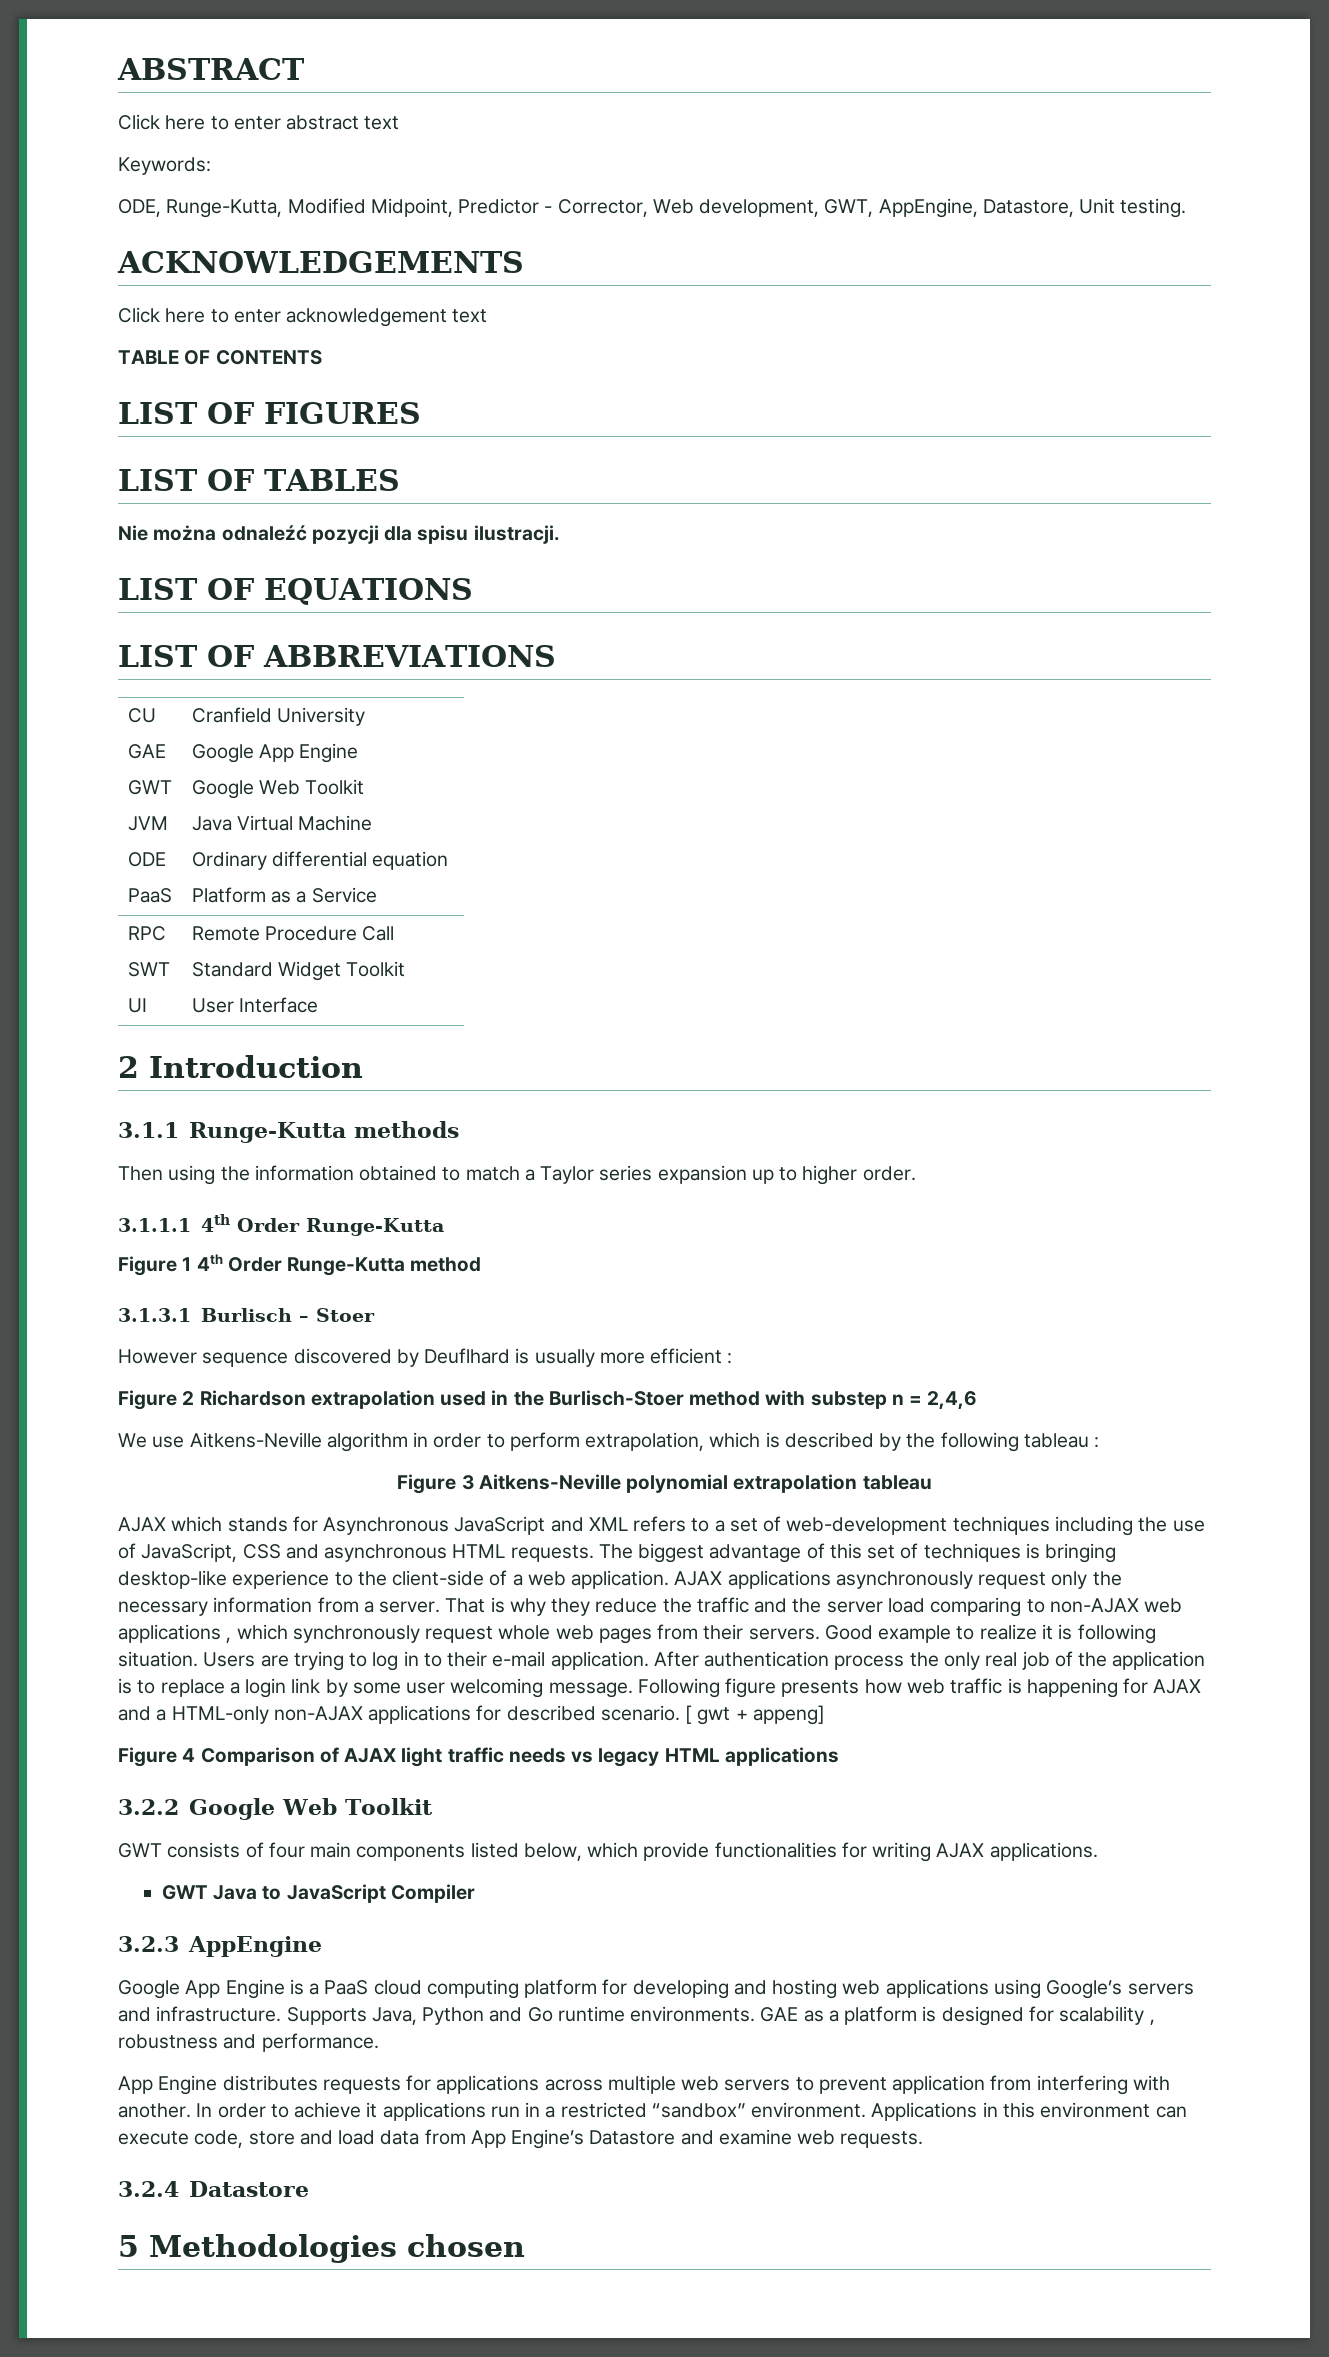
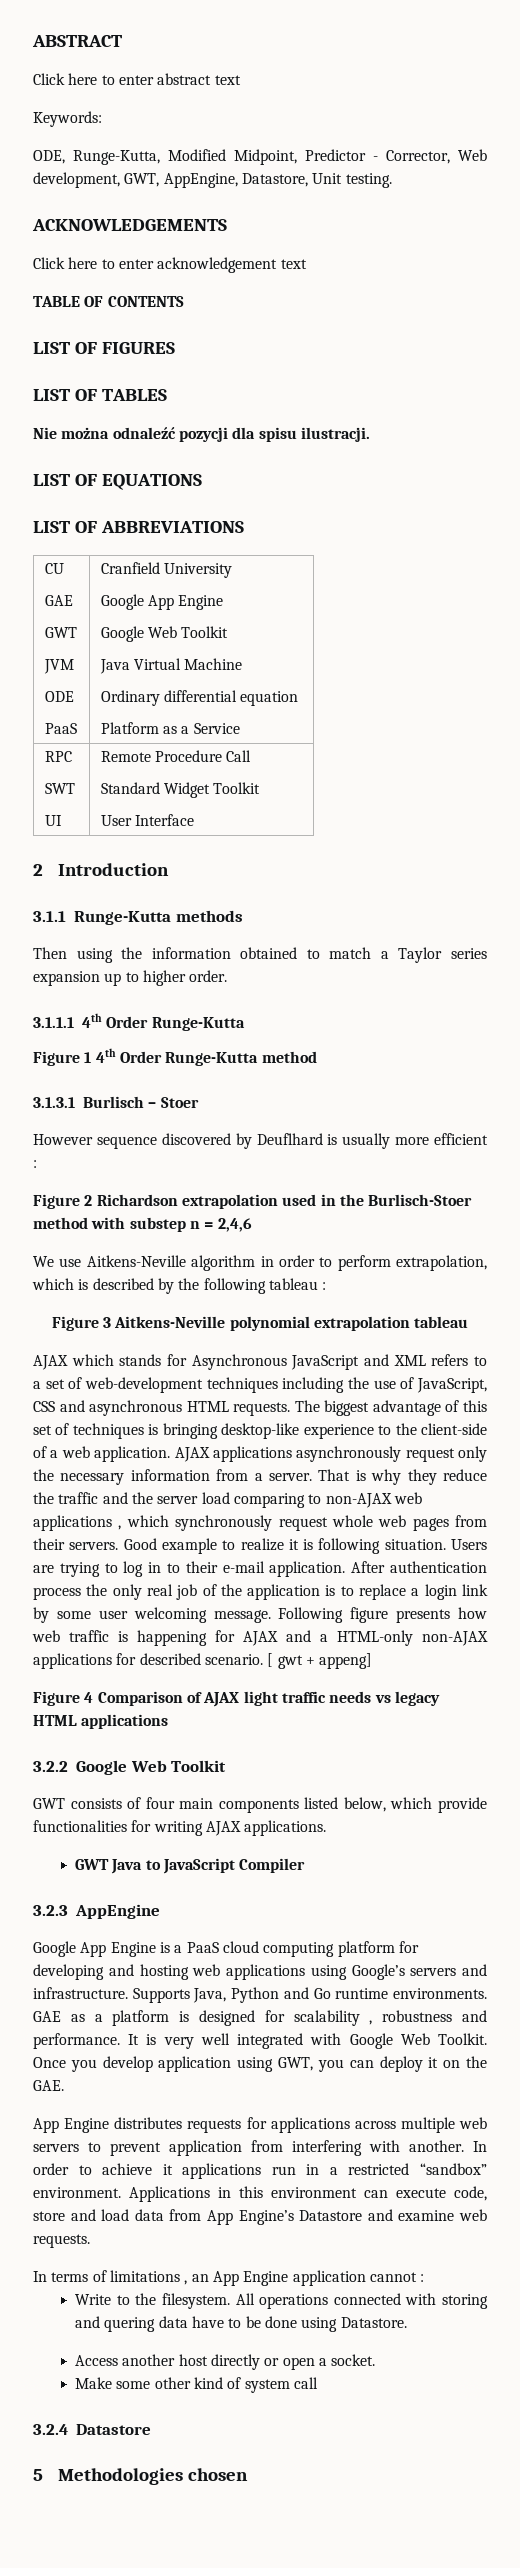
+ It is very well integrated with Google Web Toolkit. Once you develop application using GWT, you can deploy it on the GAE.
+ In terms of limitations , an App Engine application cannot :
+ Write to the filesystem. All operations connected with storing and quering data have to be done using Datastore.
+ Access another host directly or open a socket.
+ Make some other kind of system call

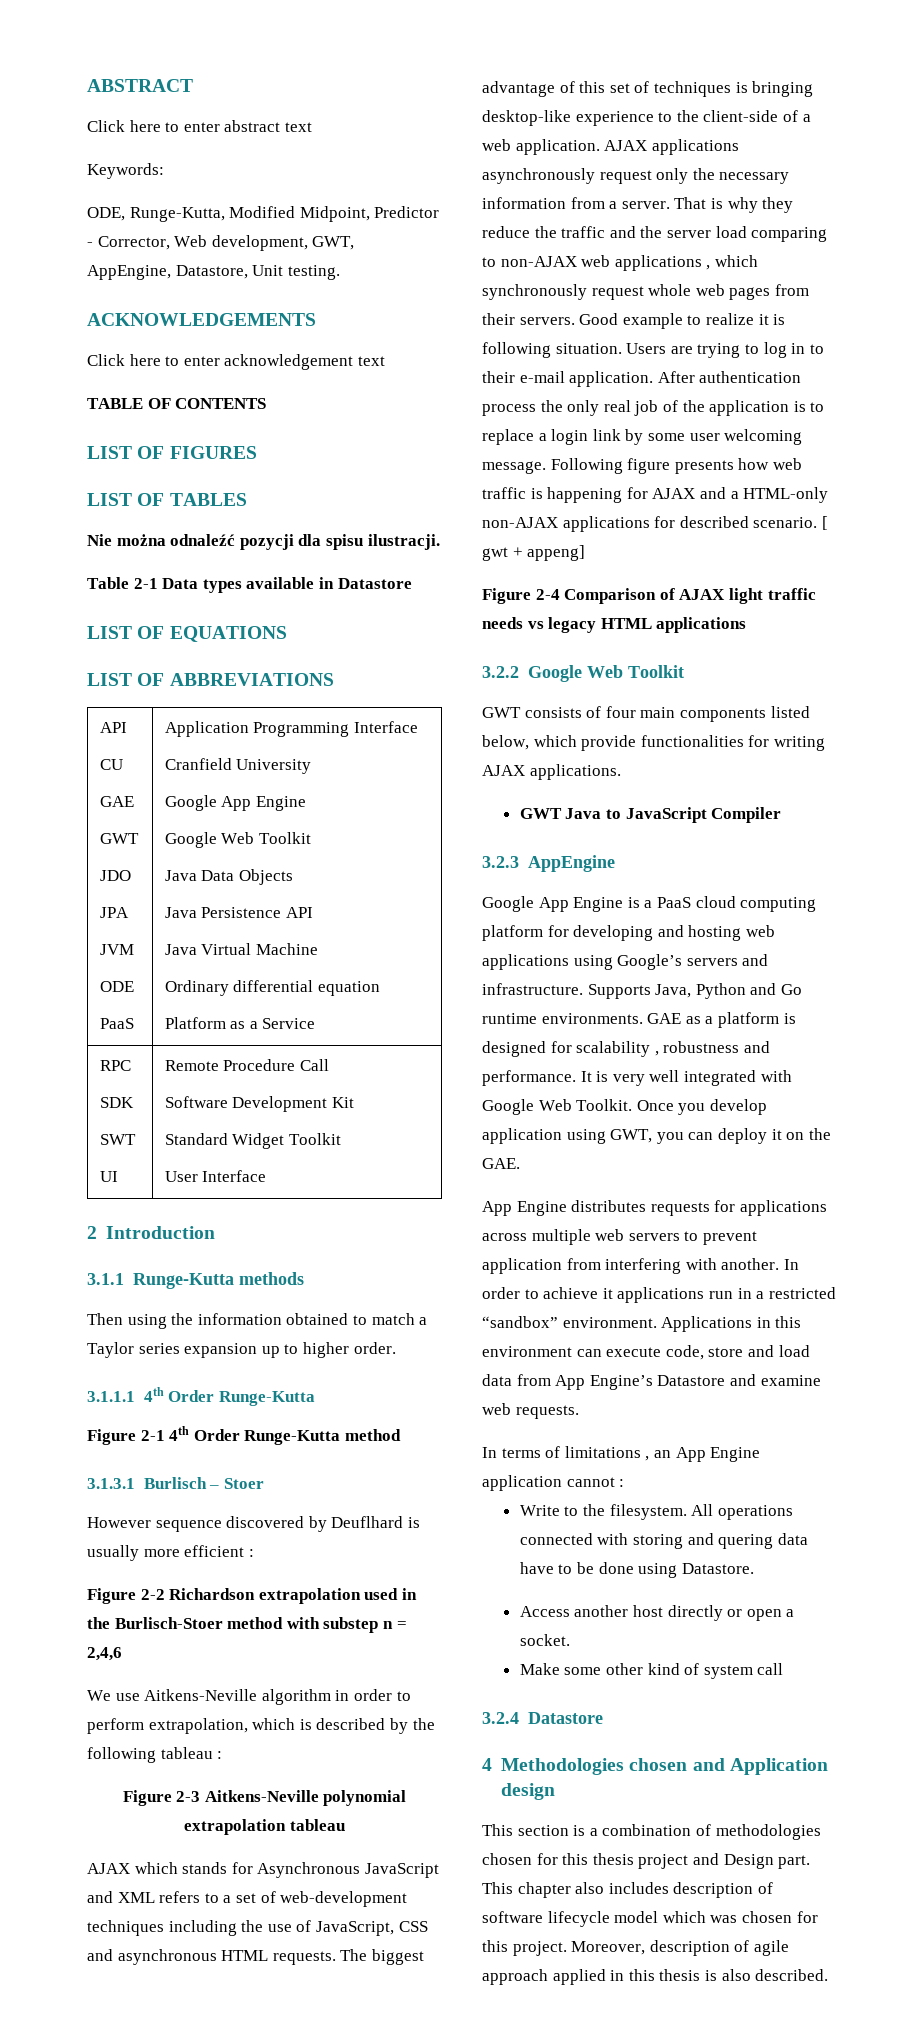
+ Table 2-1 Data types available in Datastore
  LIST OF ABBREVIATIONS
+ API
  CU
  GAE
  GWT
+ JDO
+ JPA
  JVM
  ODE
- PaaS | Cranfield University
+ PaaS | Application Programming Interface
+ Cranfield University
  Google App Engine
  Google Web Toolkit
+ Java Data Objects
+ Java Persistence API
  RPC
+ SDK
  SWT
  UI | Remote Procedure Call
+ Software Development Kit
- Figure 1 4th Order Runge-Kutta method
+ Figure 2-1 4th Order Runge-Kutta method
- Figure 2 Richardson extrapolation used in the Burlisch-Stoer method with substep n = 2,4,6
+ Figure 2-2 Richardson extrapolation used in the Burlisch-Stoer method with substep n = 2,4,6
- Figure 3 Aitkens-Neville polynomial extrapolation tableau
+ Figure 2-3 Aitkens-Neville polynomial extrapolation tableau
- Figure 4 Comparison of AJAX light traffic needs vs legacy HTML applications
+ Figure 2-4 Comparison of AJAX light traffic needs vs legacy HTML applications
- 5 Methodologies chosen
+ 4 Methodologies chosen and Application design
+ This section is a combination of methodologies chosen for this thesis project and Design part. This chapter also includes description of software lifecycle model which was chosen for this project. Moreover, description of agile approach applied in this thesis is also described.

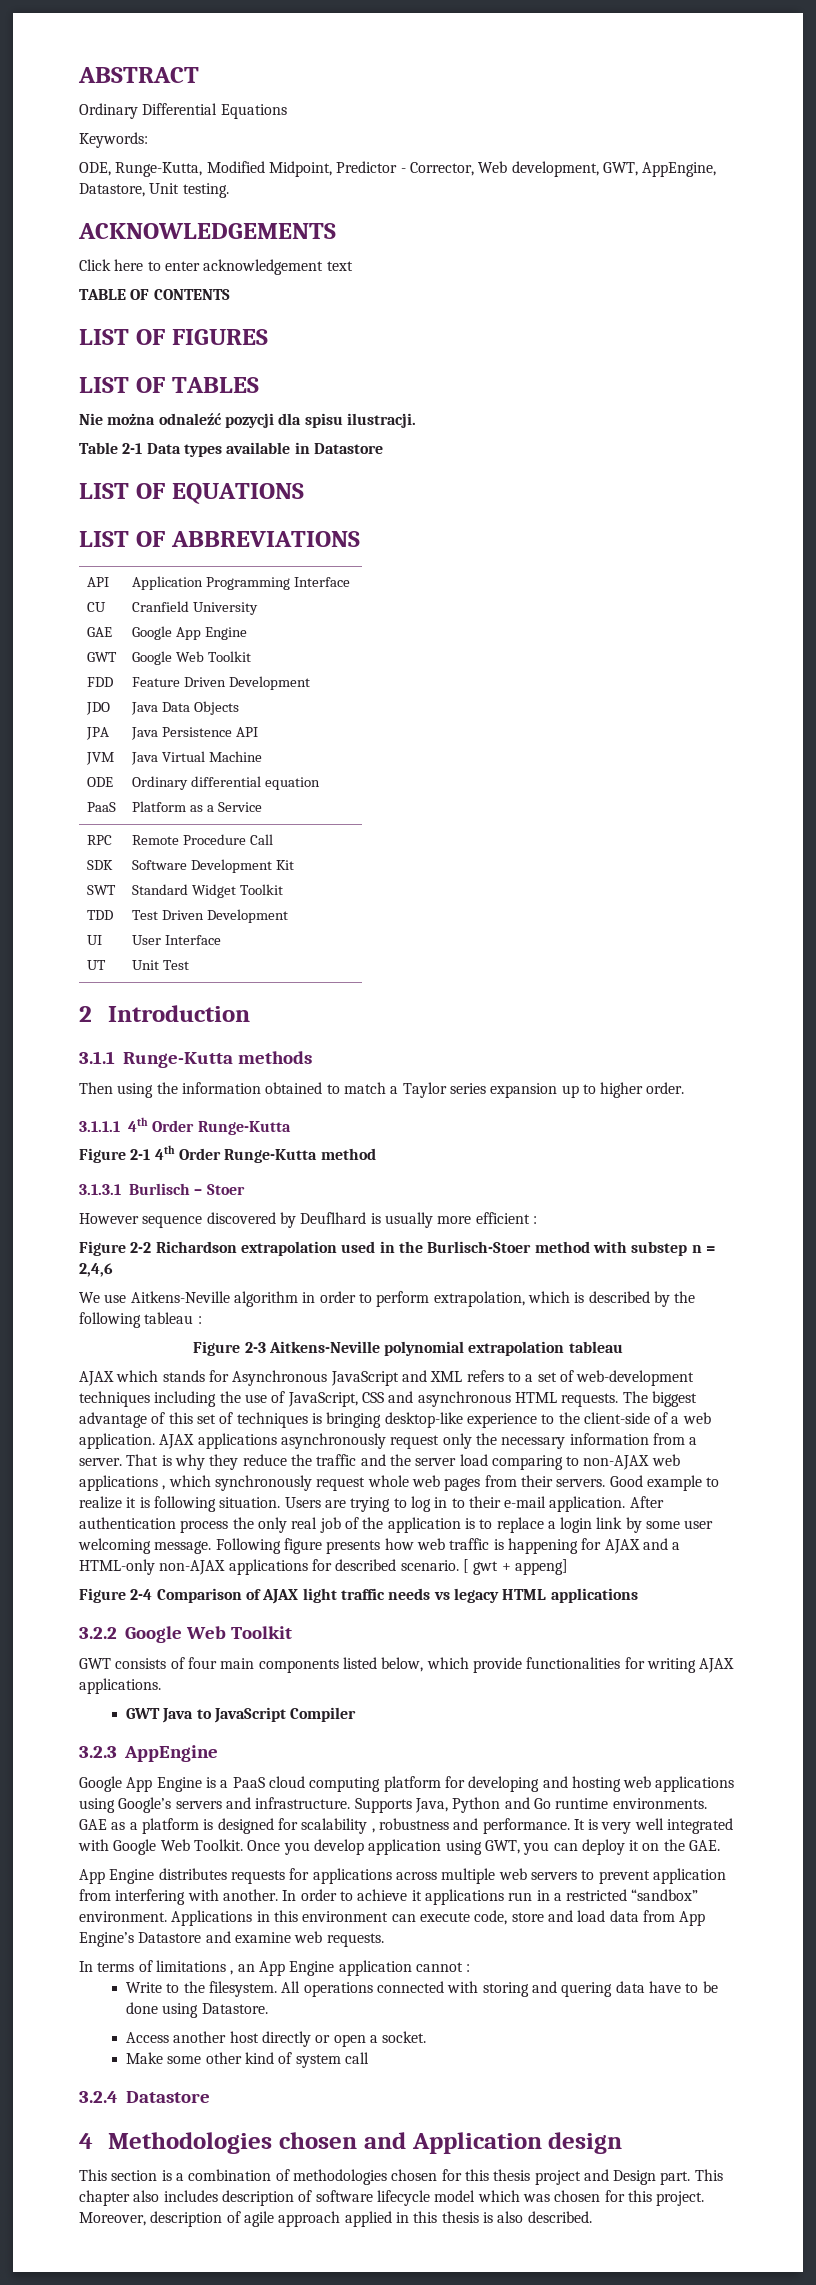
- Click here to enter abstract text
+ Ordinary Differential Equations
  LIST OF ABBREVIATIONS
  API
  CU
  GAE
  GWT
+ FDD
  JDO
  JPA
  JVM
  ODE
  PaaS | Application Programming Interface
  Cranfield University
  Google App Engine
  Google Web Toolkit
+ Feature Driven Development
  RPC
  SDK
  SWT
- UI | Remote Procedure Call
+ TDD
+ UI
+ UT | Remote Procedure Call
  Software Development Kit
  Standard Widget Toolkit
+ Test Driven Development
  User Interface
+ Unit Test

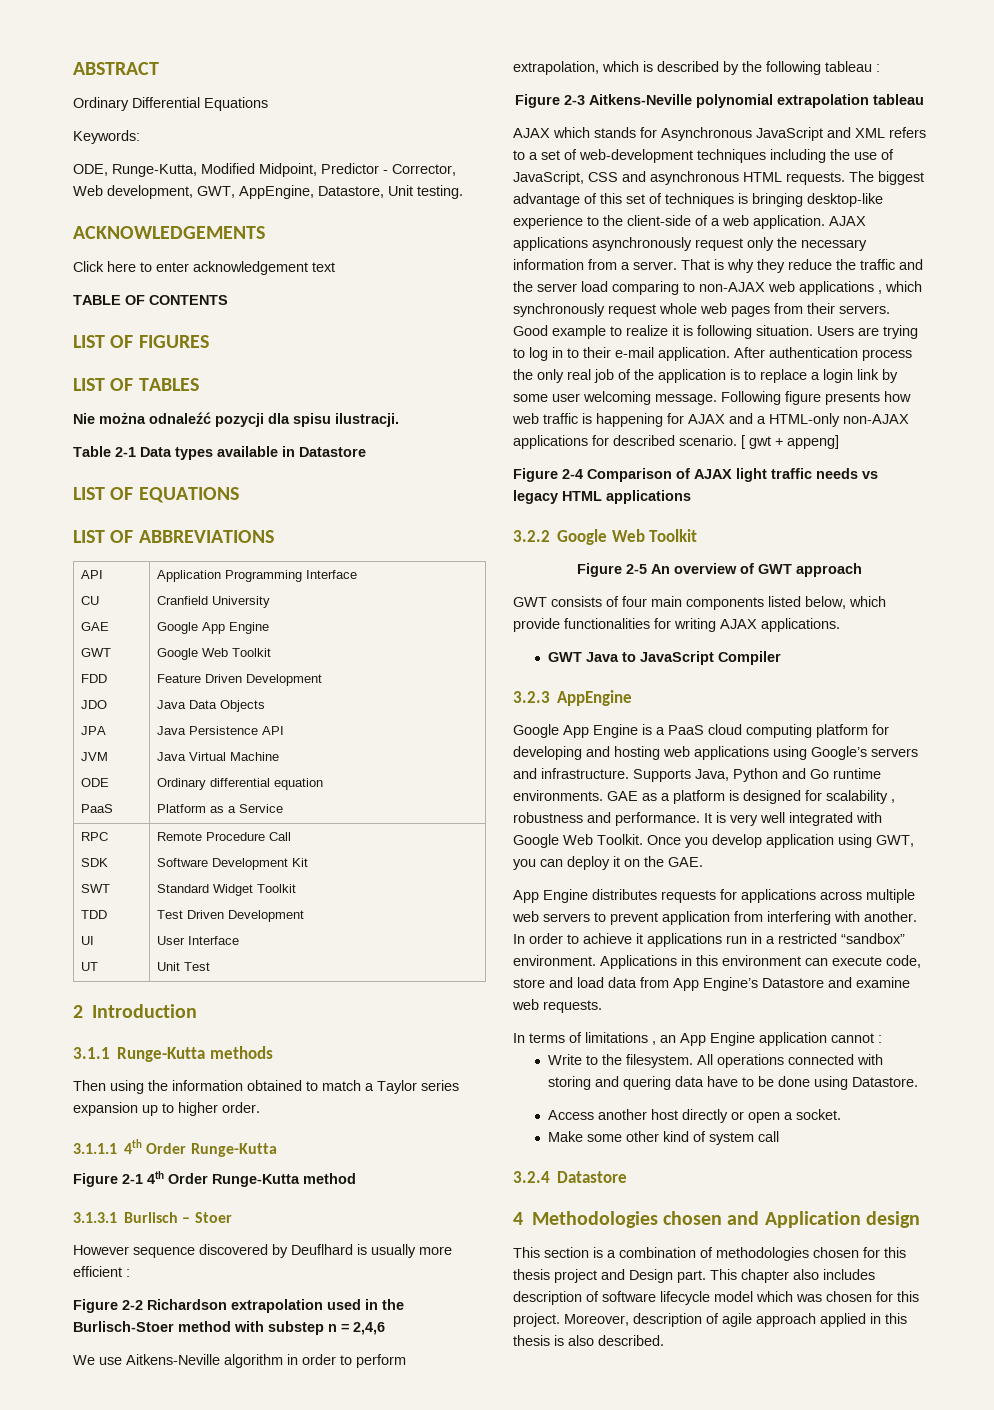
+ Figure 2-5 An overview of GWT approach

